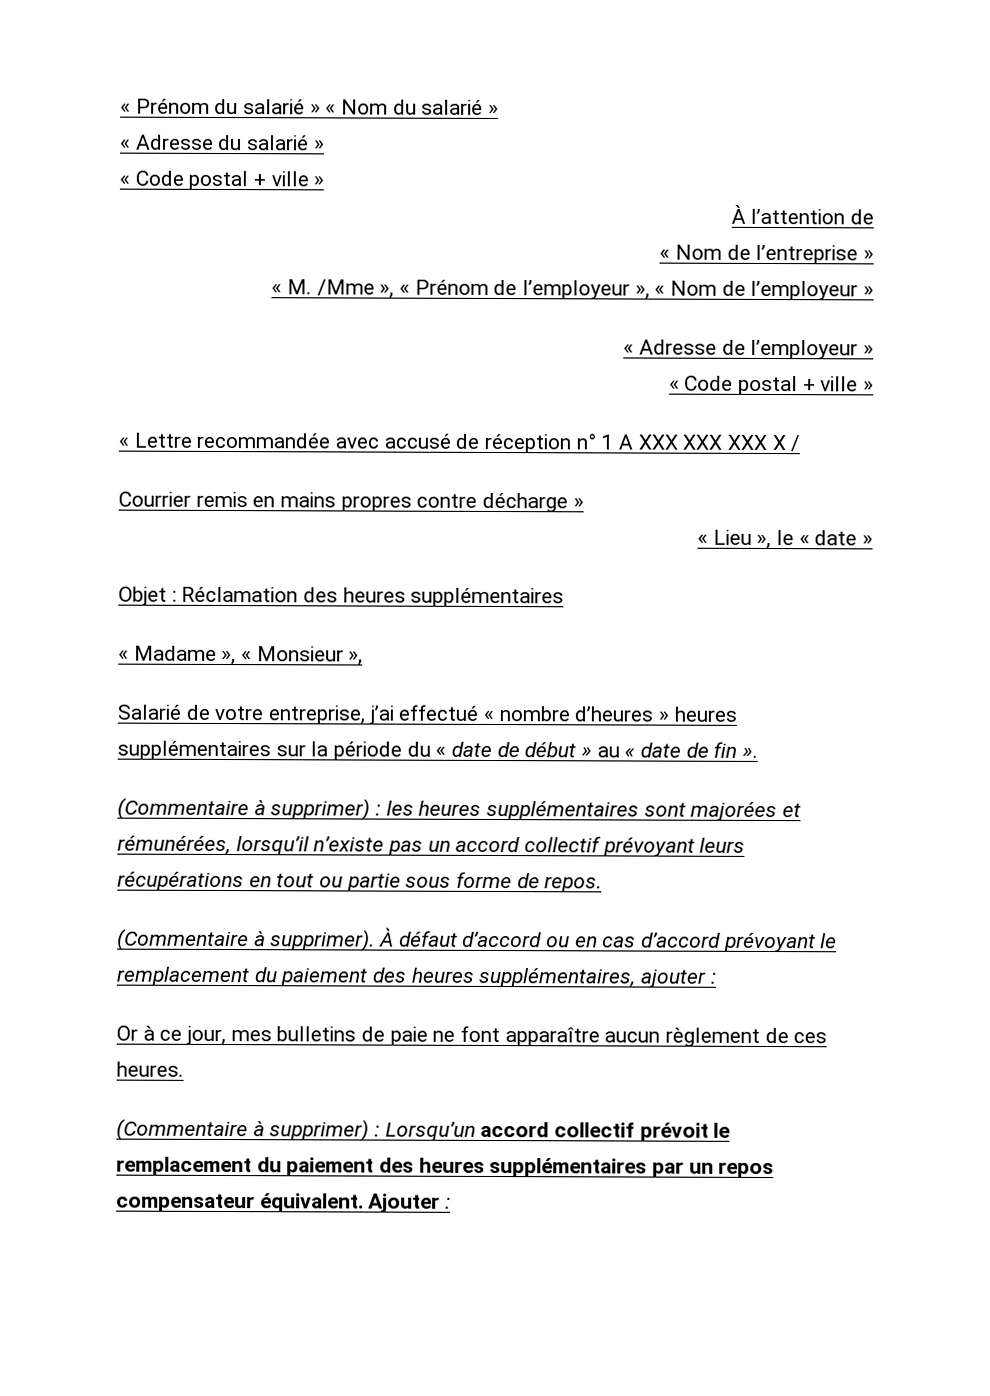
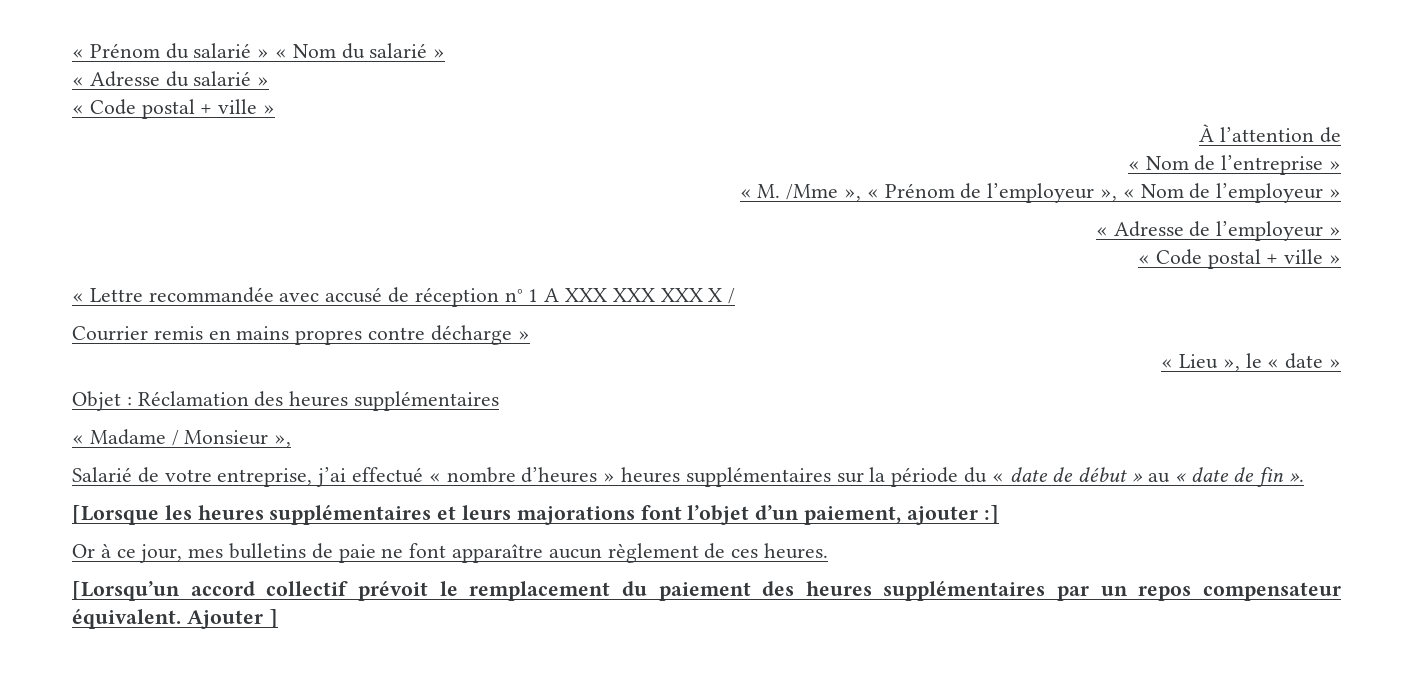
- « Madame », « Monsieur »,
+ « Madame / Monsieur »,
- (Commentaire à supprimer) : les heures supplémentaires sont majorées et rémunérées, lorsqu’il n’existe pas un accord collectif prévoyant leurs récupérations en tout ou partie sous forme de repos.
- (Commentaire à supprimer). À défaut d’accord ou en cas d’accord prévoyant le remplacement du paiement des heures supplémentaires, ajouter :
+ [Lorsque les heures supplémentaires et leurs majorations font l’objet d’un paiement, ajouter :]
- (Commentaire à supprimer) : Lorsqu’un accord collectif prévoit le remplacement du paiement des heures supplémentaires par un repos compensateur équivalent.
+ [Lorsqu’un accord collectif prévoit le remplacement du paiement des heures supplémentaires par un repos compensateur équivalent.
- Ajouter :
+ Ajouter ]

